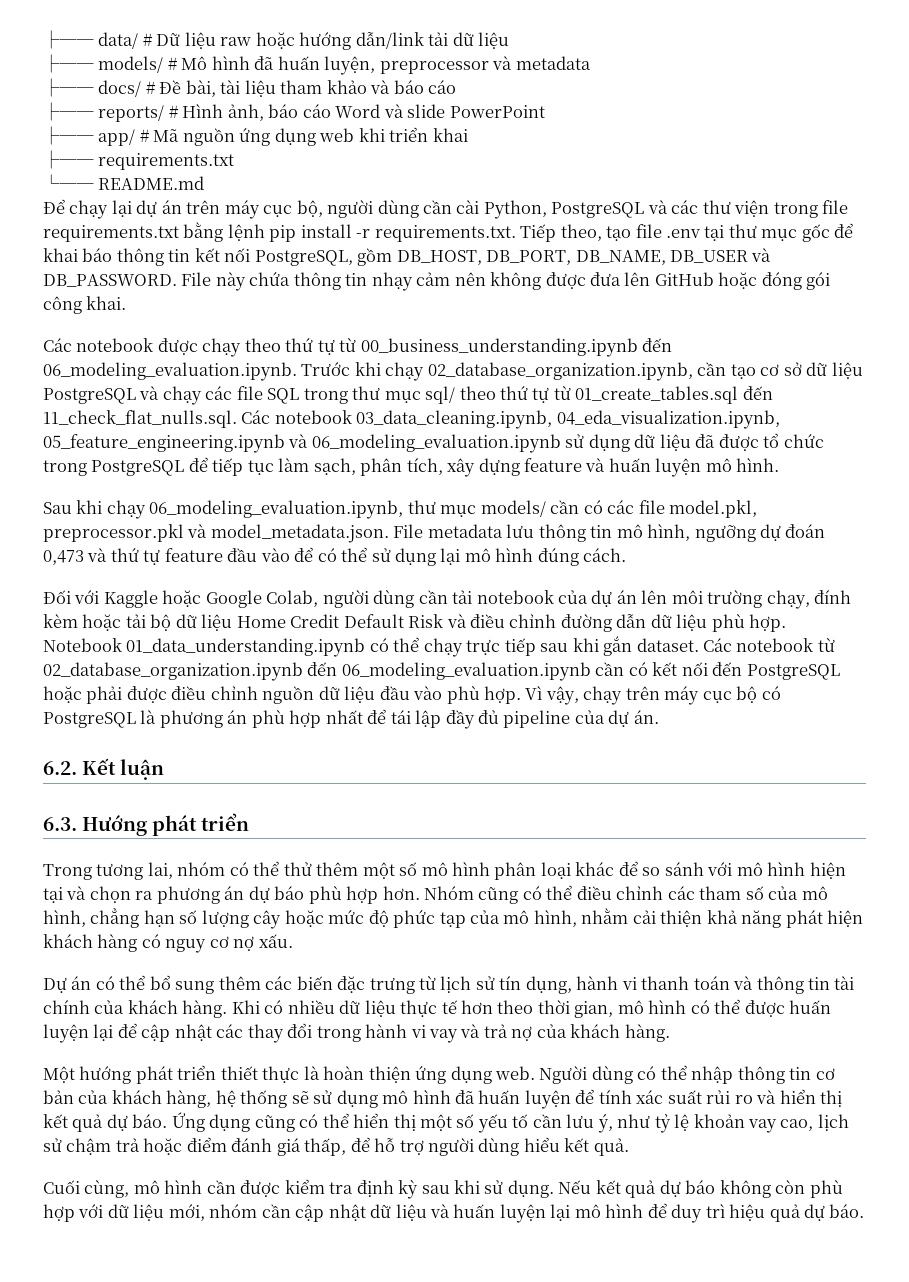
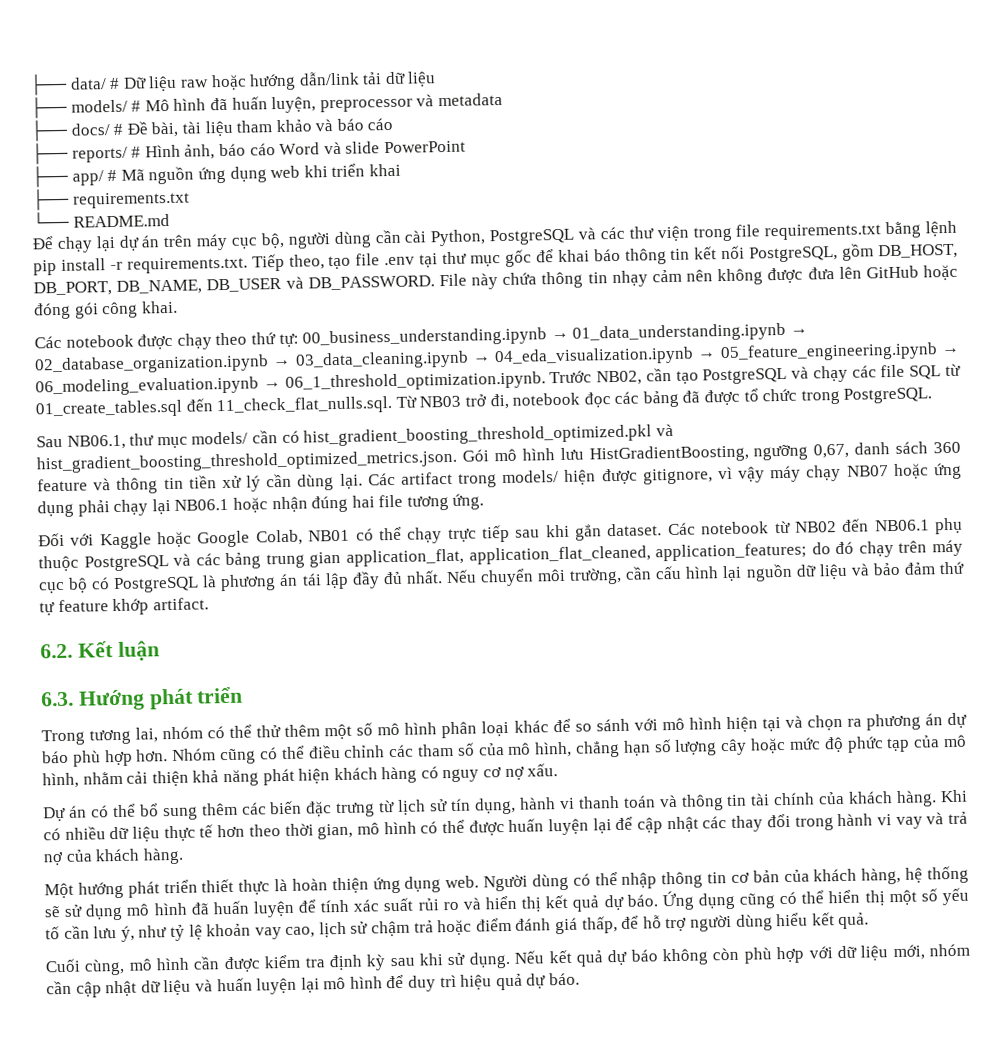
- Các notebook được chạy theo thứ tự từ 00_business_understanding.ipynb đến 06_modeling_evaluation.ipynb. Trước khi chạy 02_database_organization.ipynb, cần tạo cơ sở dữ liệu PostgreSQL và chạy các file SQL trong thư mục sql/ theo thứ tự từ 01_create_tables.sql đến 11_check_flat_nulls.sql. Các notebook 03_data_cleaning.ipynb, 04_eda_visualization.ipynb, 05_feature_engineering.ipynb và 06_modeling_evaluation.ipynb sử dụng dữ liệu đã được tổ chức trong PostgreSQL để tiếp tục làm sạch, phân tích, xây dựng feature và huấn luyện mô hình.
- Sau khi chạy 06_modeling_evaluation.ipynb, thư mục models/ cần có các file model.pkl, preprocessor.pkl và model_metadata.json. File metadata lưu thông tin mô hình, ngưỡng dự đoán 0,473 và thứ tự feature đầu vào để có thể sử dụng lại mô hình đúng cách.
+ Các notebook được chạy theo thứ tự: 00_business_understanding.ipynb → 01_data_understanding.ipynb → 02_database_organization.ipynb → 03_data_cleaning.ipynb → 04_eda_visualization.ipynb → 05_feature_engineering.ipynb → 06_modeling_evaluation.ipynb → 06_1_threshold_optimization.ipynb. Trước NB02, cần tạo PostgreSQL và chạy các file SQL từ 01_create_tables.sql đến 11_check_flat_nulls.sql. Từ NB03 trở đi, notebook đọc các bảng đã được tổ chức trong PostgreSQL.
+ Sau NB06.1, thư mục models/ cần có hist_gradient_boosting_threshold_optimized.pkl và hist_gradient_boosting_threshold_optimized_metrics.json. Gói mô hình lưu HistGradientBoosting, ngưỡng 0,67, danh sách 360 feature và thông tin tiền xử lý cần dùng lại. Các artifact trong models/ hiện được gitignore, vì vậy máy chạy NB07 hoặc ứng dụng phải chạy lại NB06.1 hoặc nhận đúng hai file tương ứng.
- Đối với Kaggle hoặc Google Colab, người dùng cần tải notebook của dự án lên môi trường chạy, đính kèm hoặc tải bộ dữ liệu Home Credit Default Risk và điều chỉnh đường dẫn dữ liệu phù hợp. Notebook 01_data_understanding.ipynb có thể chạy trực tiếp sau khi gắn dataset.
+ Đối với Kaggle hoặc Google Colab, NB01 có thể chạy trực tiếp sau khi gắn dataset.
- Các notebook từ 02_database_organization.ipynb đến 06_modeling_evaluation.ipynb cần có kết nối đến PostgreSQL hoặc phải được điều chỉnh nguồn dữ liệu đầu vào phù hợp. Vì vậy, chạy trên máy cục bộ có PostgreSQL là phương án phù hợp nhất để tái lập đầy đủ pipeline của dự án.
+ Các notebook từ NB02 đến NB06.1 phụ thuộc PostgreSQL và các bảng trung gian application_flat, application_flat_cleaned, application_features; do đó chạy trên máy cục bộ có PostgreSQL là phương án tái lập đầy đủ nhất. Nếu chuyển môi trường, cần cấu hình lại nguồn dữ liệu và bảo đảm thứ tự feature khớp artifact.

